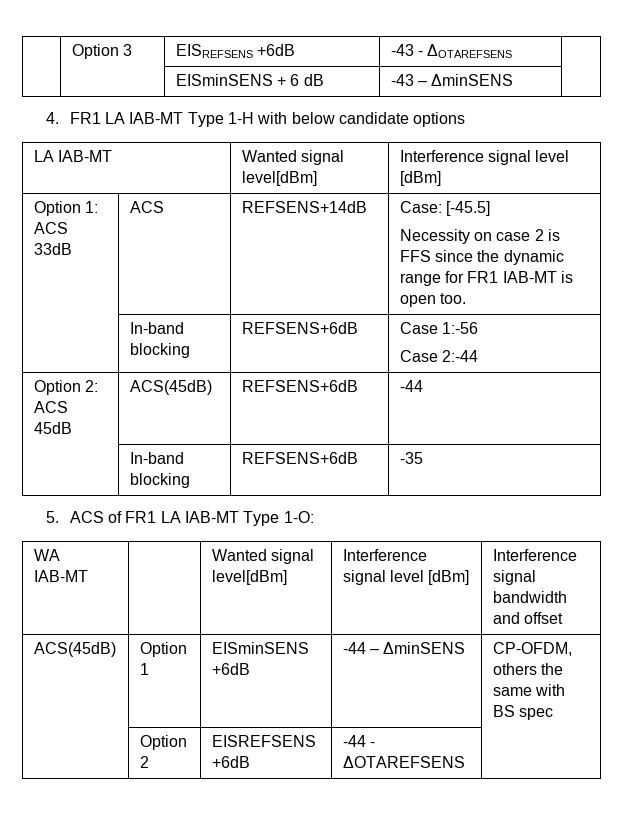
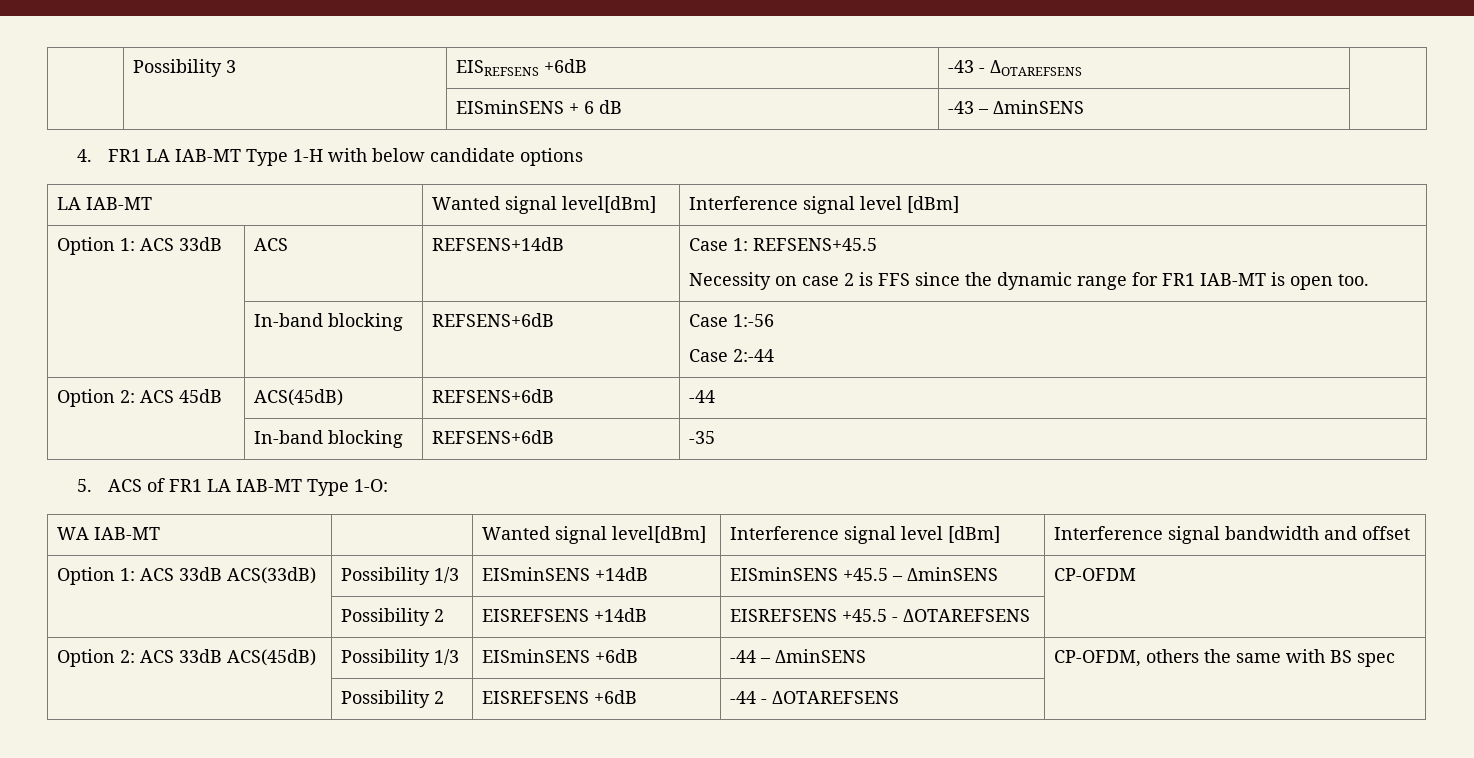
- | Option 3 | EISREFSENS +6dB | -43 - ΔOTAREFSENS |
+ | Possibility 3 | EISREFSENS +6dB | -43 - ΔOTAREFSENS |
- Option 1: ACS 33dB | ACS | REFSENS+14dB | Case: [-45.5]
+ Option 1: ACS 33dB | ACS | REFSENS+14dB | Case 1: REFSENS+45.5
- ACS(45dB) | Option 1 | EISminSENS +6dB | -44 – ΔminSENS | CP-OFDM, others the same with BS spec
+ Option 1: ACS 33dB ACS(33dB) | Possibility 1/3 | EISminSENS +14dB | EISminSENS +45.5 – ΔminSENS | CP-OFDM
+ | Possibility 2 | EISREFSENS +14dB | EISREFSENS +45.5 - ΔOTAREFSENS |
+ Option 2: ACS 33dB ACS(45dB) | Possibility 1/3 | EISminSENS +6dB | -44 – ΔminSENS | CP-OFDM, others the same with BS spec
- | Option 2 | EISREFSENS +6dB | -44 - ΔOTAREFSENS |
+ | Possibility 2 | EISREFSENS +6dB | -44 - ΔOTAREFSENS |

